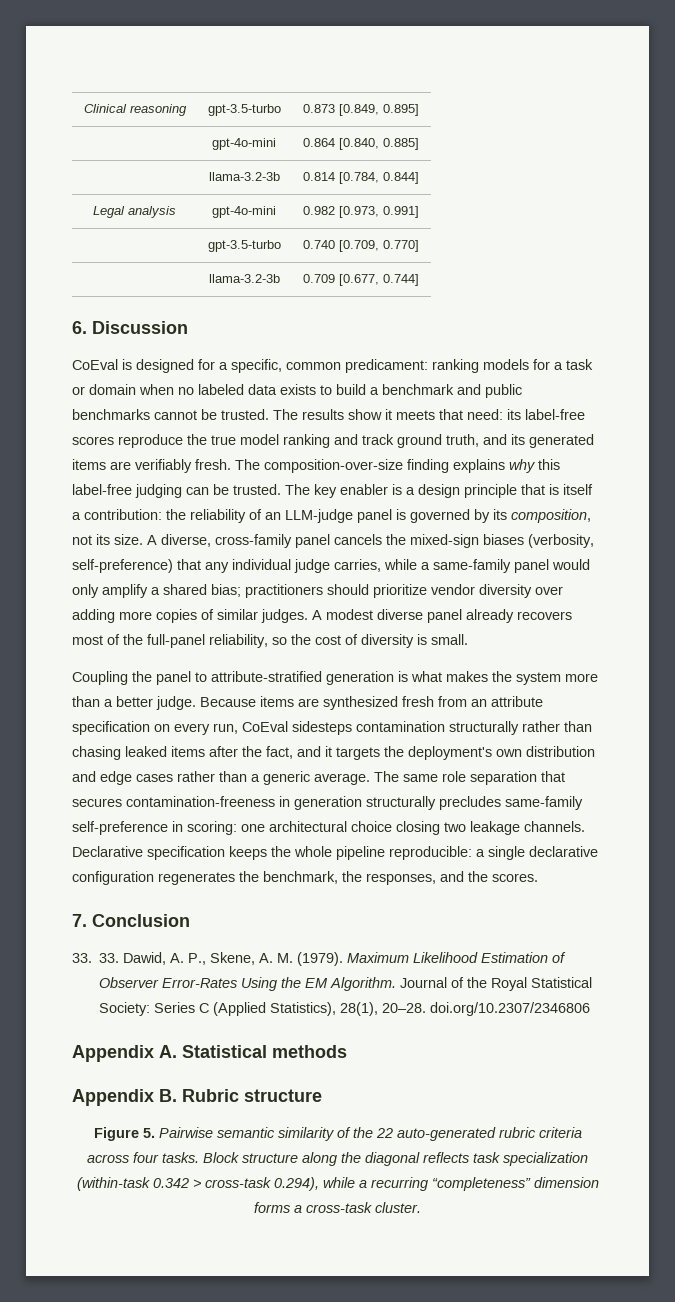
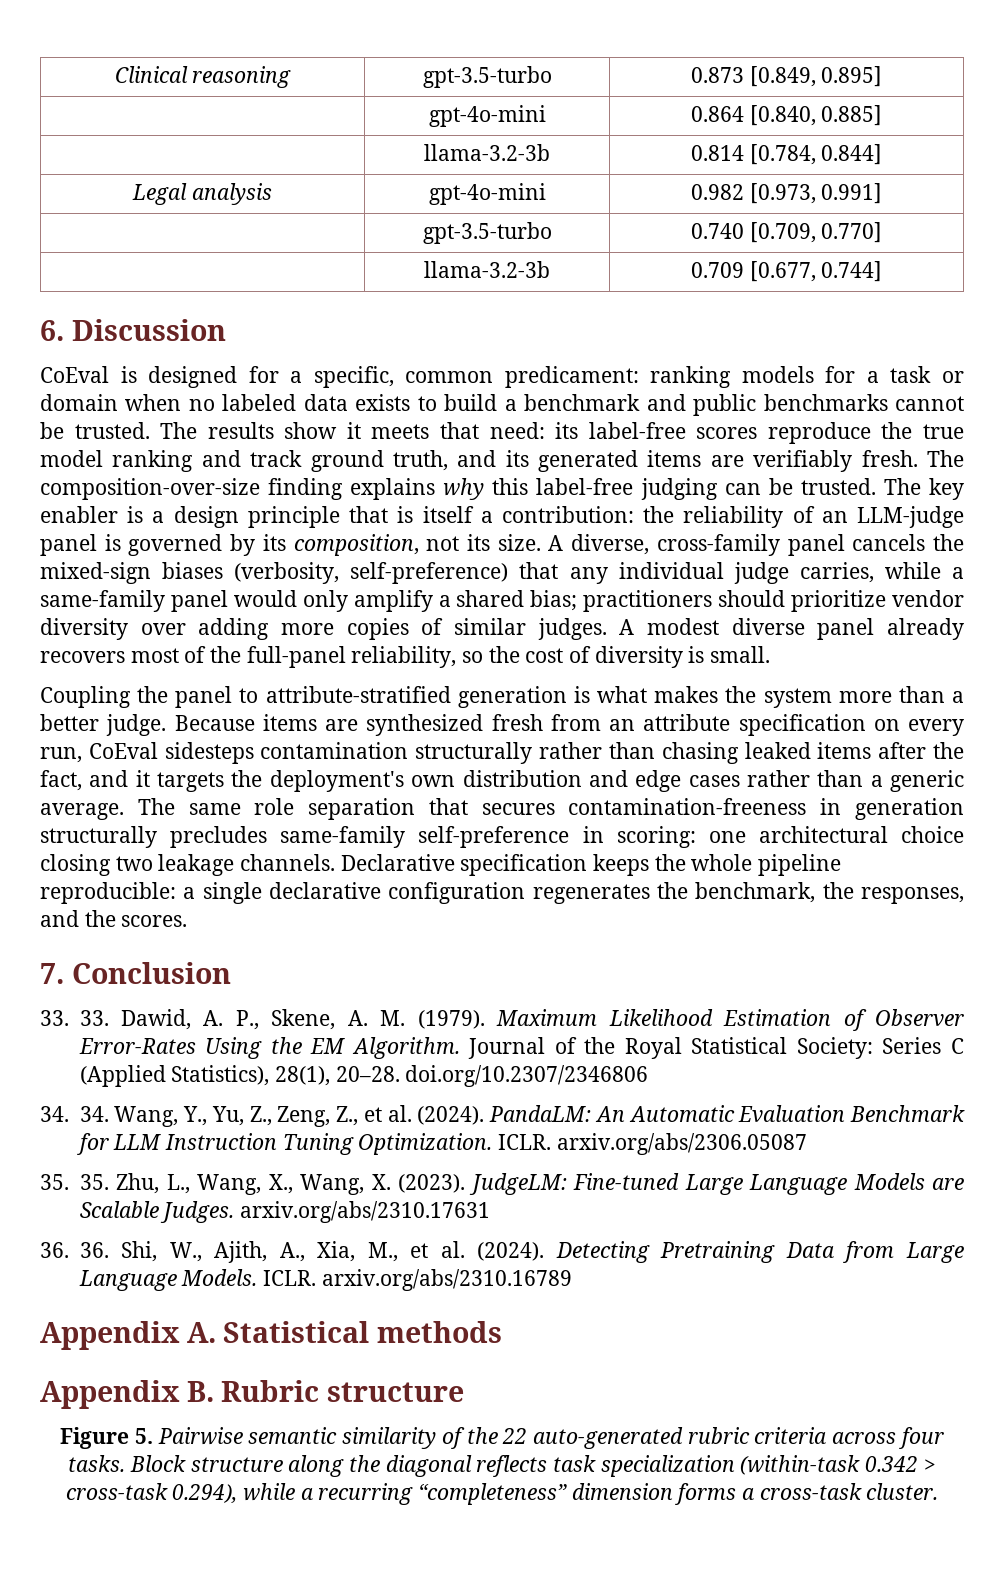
+ 34. 34. Wang, Y., Yu, Z., Zeng, Z., et al. (2024). PandaLM: An Automatic Evaluation Benchmark for LLM Instruction Tuning Optimization. ICLR. arxiv.org/abs/2306.05087
+ 35. 35. Zhu, L., Wang, X., Wang, X. (2023). JudgeLM: Fine-tuned Large Language Models are Scalable Judges. arxiv.org/abs/2310.17631
+ 36. 36. Shi, W., Ajith, A., Xia, M., et al. (2024). Detecting Pretraining Data from Large Language Models. ICLR. arxiv.org/abs/2310.16789

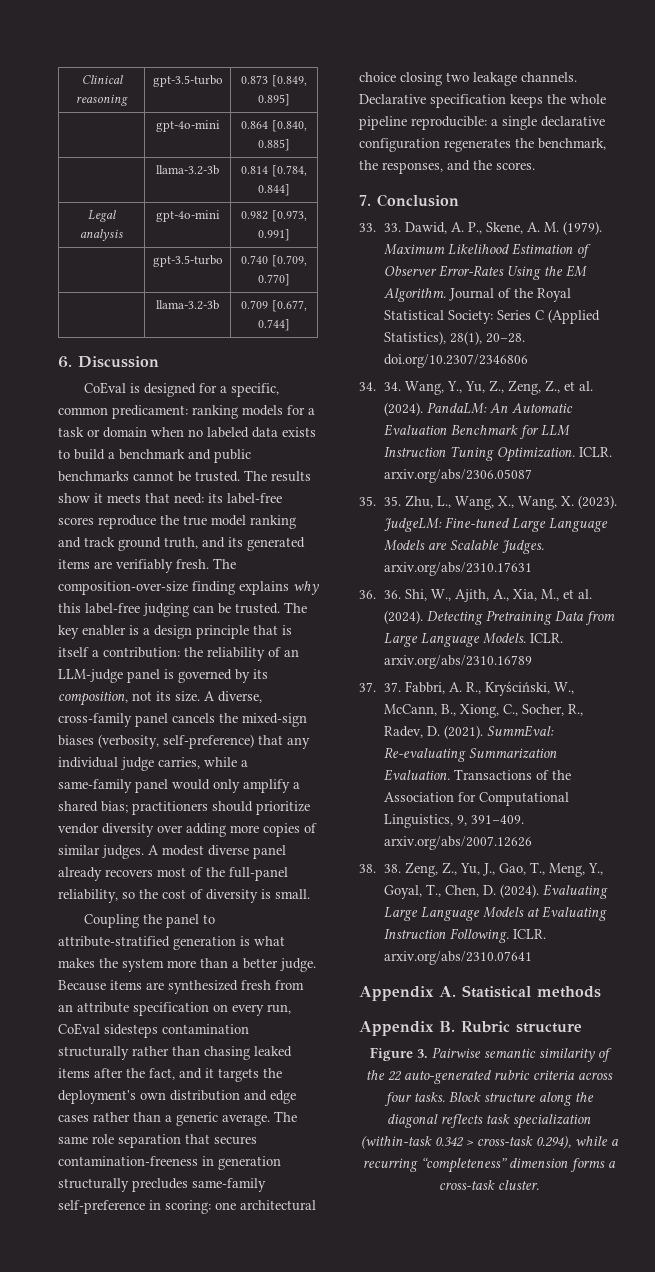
+ 37. 37. Fabbri, A. R., Kryściński, W., McCann, B., Xiong, C., Socher, R., Radev, D. (2021). SummEval: Re-evaluating Summarization Evaluation. Transactions of the Association for Computational Linguistics, 9, 391–409. arxiv.org/abs/2007.12626
+ 38. 38. Zeng, Z., Yu, J., Gao, T., Meng, Y., Goyal, T., Chen, D. (2024). Evaluating Large Language Models at Evaluating Instruction Following. ICLR. arxiv.org/abs/2310.07641
- Figure 5. Pairwise semantic similarity of the 22 auto-generated rubric criteria across four tasks.
+ Figure 3. Pairwise semantic similarity of the 22 auto-generated rubric criteria across four tasks.

